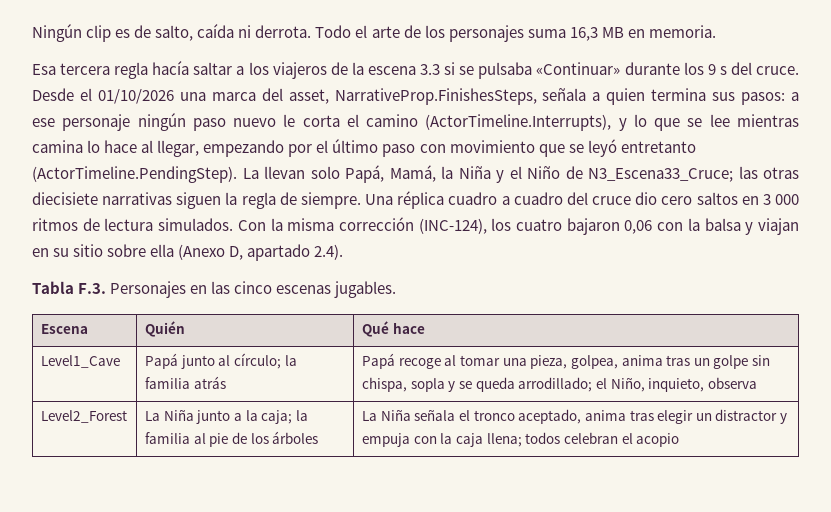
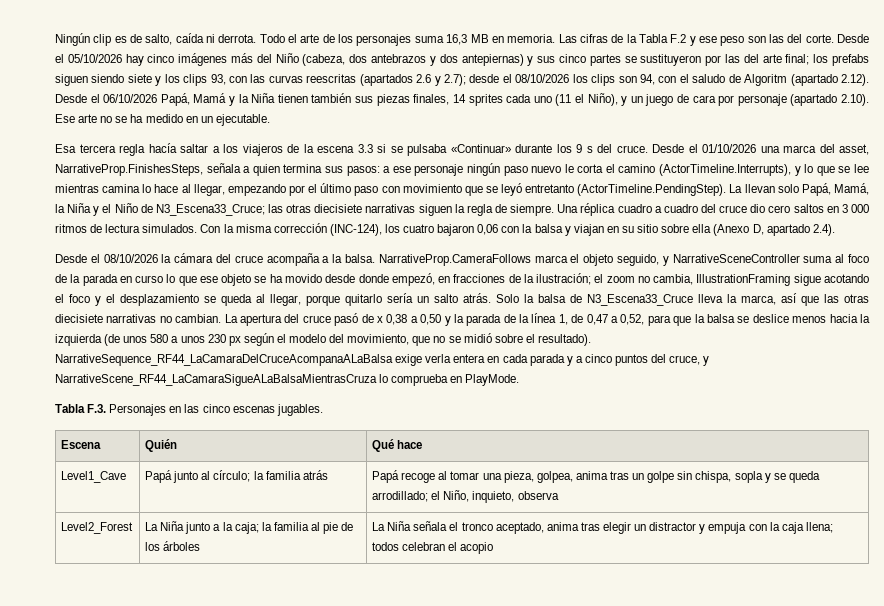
+ Las cifras de la Tabla F.2 y ese peso son las del corte. Desde el 05/10/2026 hay cinco imágenes más del Niño (cabeza, dos antebrazos y dos antepiernas) y sus cinco partes se sustituyeron por las del arte final; los prefabs siguen siendo siete y los clips 93, con las curvas reescritas (apartados 2.6 y 2.7); desde el 08/10/2026 los clips son 94, con el saludo de Algoritm (apartado 2.12). Desde el 06/10/2026 Papá, Mamá y la Niña tienen también sus piezas finales, 14 sprites cada uno (11 el Niño), y un juego de cara por personaje (apartado 2.10). Ese arte no se ha medido en un ejecutable.
+ Desde el 08/10/2026 la cámara del cruce acompaña a la balsa. NarrativeProp.CameraFollows marca el objeto seguido, y NarrativeSceneController suma al foco de la parada en curso lo que ese objeto se ha movido desde donde empezó, en fracciones de la ilustración; el zoom no cambia, IllustrationFraming sigue acotando el foco y el desplazamiento se queda al llegar, porque quitarlo sería un salto atrás. Solo la balsa de N3_Escena33_Cruce lleva la marca, así que las otras diecisiete narrativas no cambian. La apertura del cruce pasó de x 0,38 a 0,50 y la parada de la línea 1, de 0,47 a 0,52, para que la balsa se deslice menos hacia la izquierda (de unos 580 a unos 230 px según el modelo del movimiento, que no se midió sobre el resultado). NarrativeSequence_RF44_LaCamaraDelCruceAcompanaALaBalsa exige verla entera en cada parada y a cinco puntos del cruce, y NarrativeScene_RF44_LaCamaraSigueALaBalsaMientrasCruza lo comprueba en PlayMode.

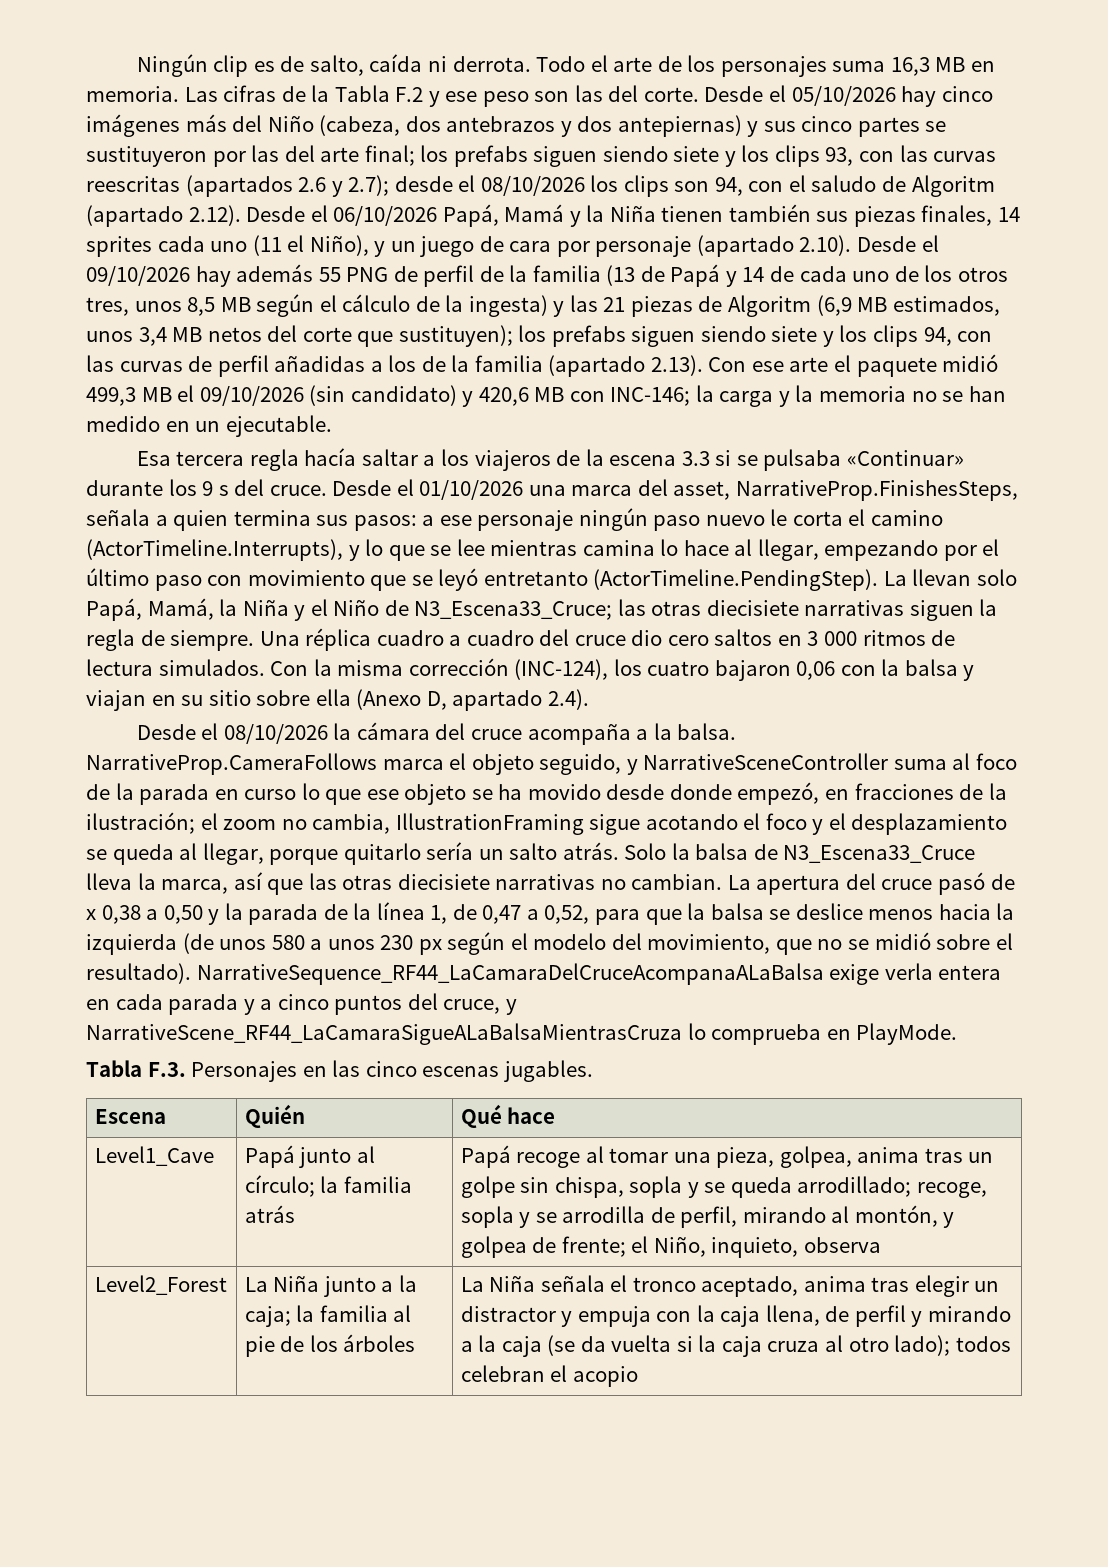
- desde el 08/10/2026 los clips son 94, con el saludo de Algoritm (apartado 2.12). Desde el 06/10/2026 Papá, Mamá y la Niña tienen también sus piezas finales, 14 sprites cada uno (11 el Niño), y un juego de cara por personaje (apartado 2.10). Ese arte no se ha medido en un ejecutable.
+ desde el 08/10/2026 los clips son 94, con el saludo de Algoritm (apartado 2.12). Desde el 06/10/2026 Papá, Mamá y la Niña tienen también sus piezas finales, 14 sprites cada uno (11 el Niño), y un juego de cara por personaje (apartado 2.10). Desde el 09/10/2026 hay además 55 PNG de perfil de la familia (13 de Papá y 14 de cada uno de los otros tres, unos 8,5 MB según el cálculo de la ingesta) y las 21 piezas de Algoritm (6,9 MB estimados, unos 3,4 MB netos del corte que sustituyen); los prefabs siguen siendo siete y los clips 94, con las curvas de perfil añadidas a los de la familia (apartado 2.13). Con ese arte el paquete midió 499,3 MB el 09/10/2026 (sin candidato) y 420,6 MB con INC-146; la carga y la memoria no se han medido en un ejecutable.
- Papá recoge al tomar una pieza, golpea, anima tras un golpe sin chispa, sopla y se queda arrodillado; el Niño, inquieto, observa
+ Papá recoge al tomar una pieza, golpea, anima tras un golpe sin chispa, sopla y se queda arrodillado; recoge, sopla y se arrodilla de perfil, mirando al montón, y golpea de frente; el Niño, inquieto, observa
- La Niña señala el tronco aceptado, anima tras elegir un distractor y empuja con la caja llena; todos celebran el acopio
+ La Niña señala el tronco aceptado, anima tras elegir un distractor y empuja con la caja llena, de perfil y mirando a la caja (se da vuelta si la caja cruza al otro lado); todos celebran el acopio

